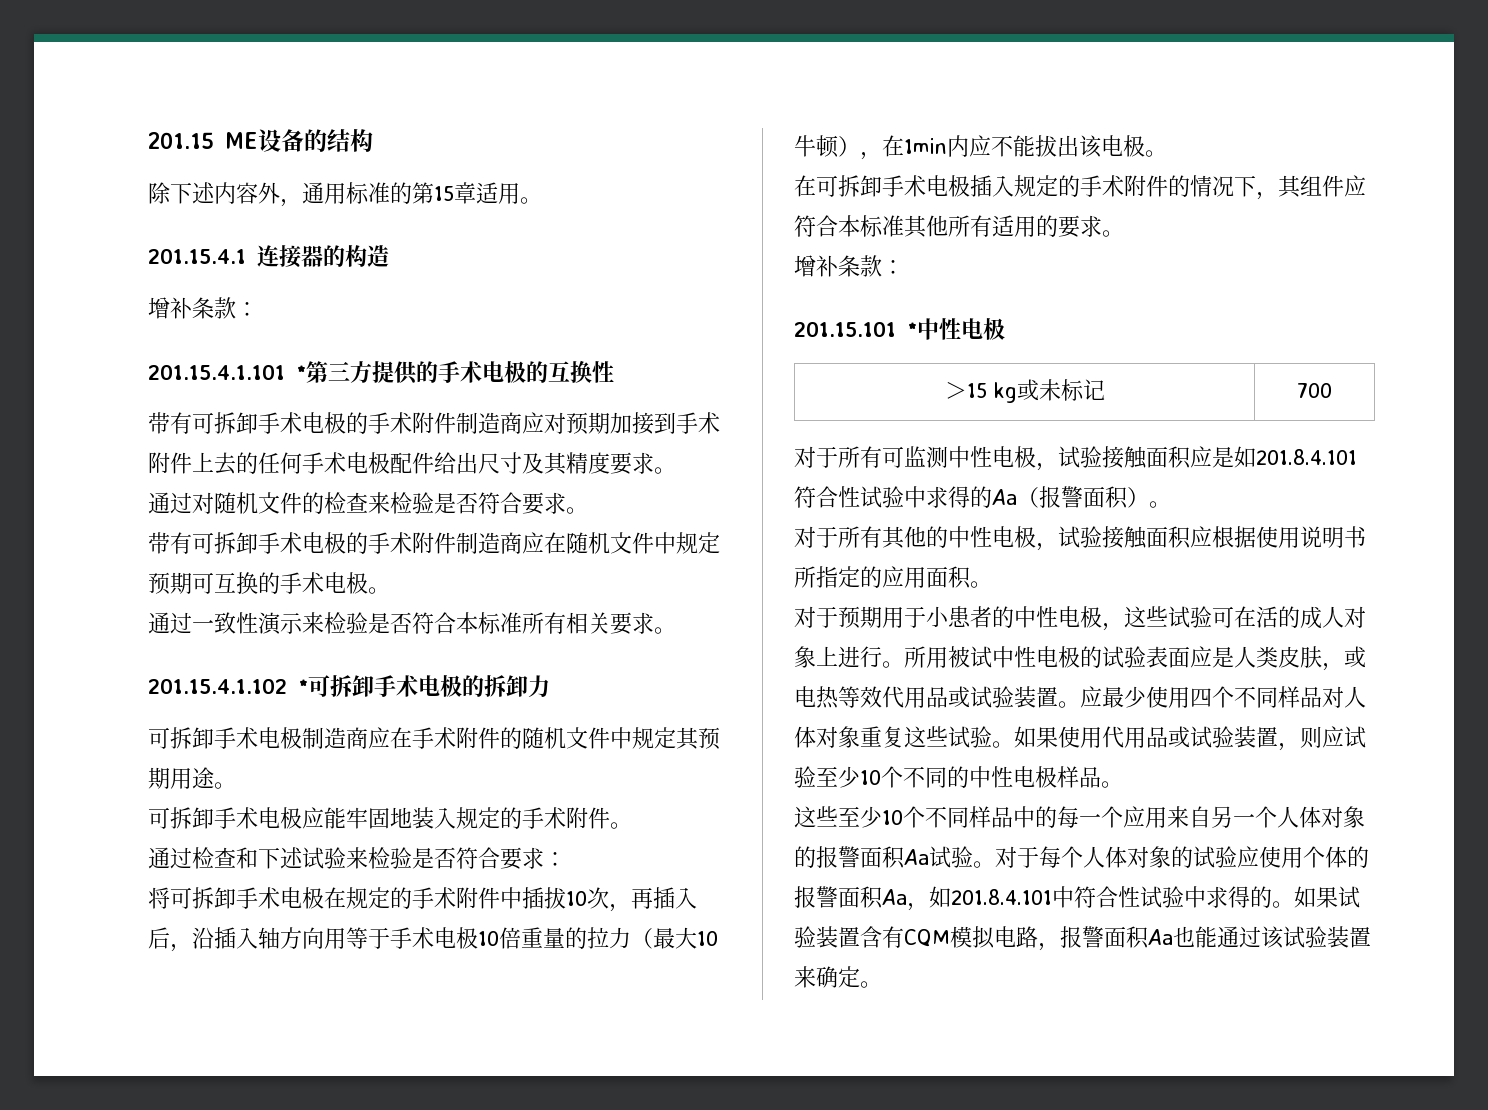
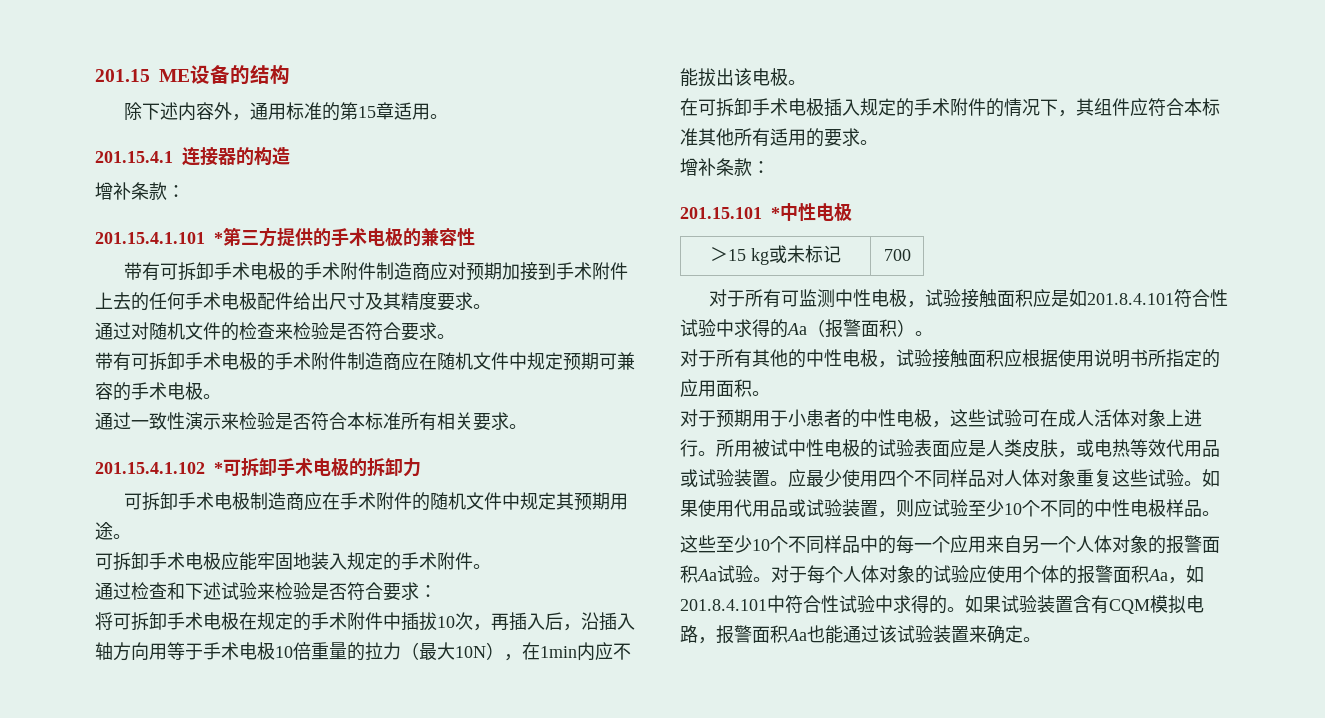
- 201.15.4.1.101 *第三方提供的手术电极的互换性
+ 201.15.4.1.101 *第三方提供的手术电极的兼容性
- 带有可拆卸手术电极的手术附件制造商应在随机文件中规定预期可互换的手术电极。
+ 带有可拆卸手术电极的手术附件制造商应在随机文件中规定预期可兼容的手术电极。
- 将可拆卸手术电极在规定的手术附件中插拔10次，再插入后，沿插入轴方向用等于手术电极10倍重量的拉力（最大10牛顿），在1min内应不能拔出该电极。
+ 将可拆卸手术电极在规定的手术附件中插拔10次，再插入后，沿插入轴方向用等于手术电极10倍重量的拉力（最大10N），在1min内应不能拔出该电极。
- 对于预期用于小患者的中性电极，这些试验可在活的成人对象上进行。
+ 对于预期用于小患者的中性电极，这些试验可在成人活体对象上进行。

